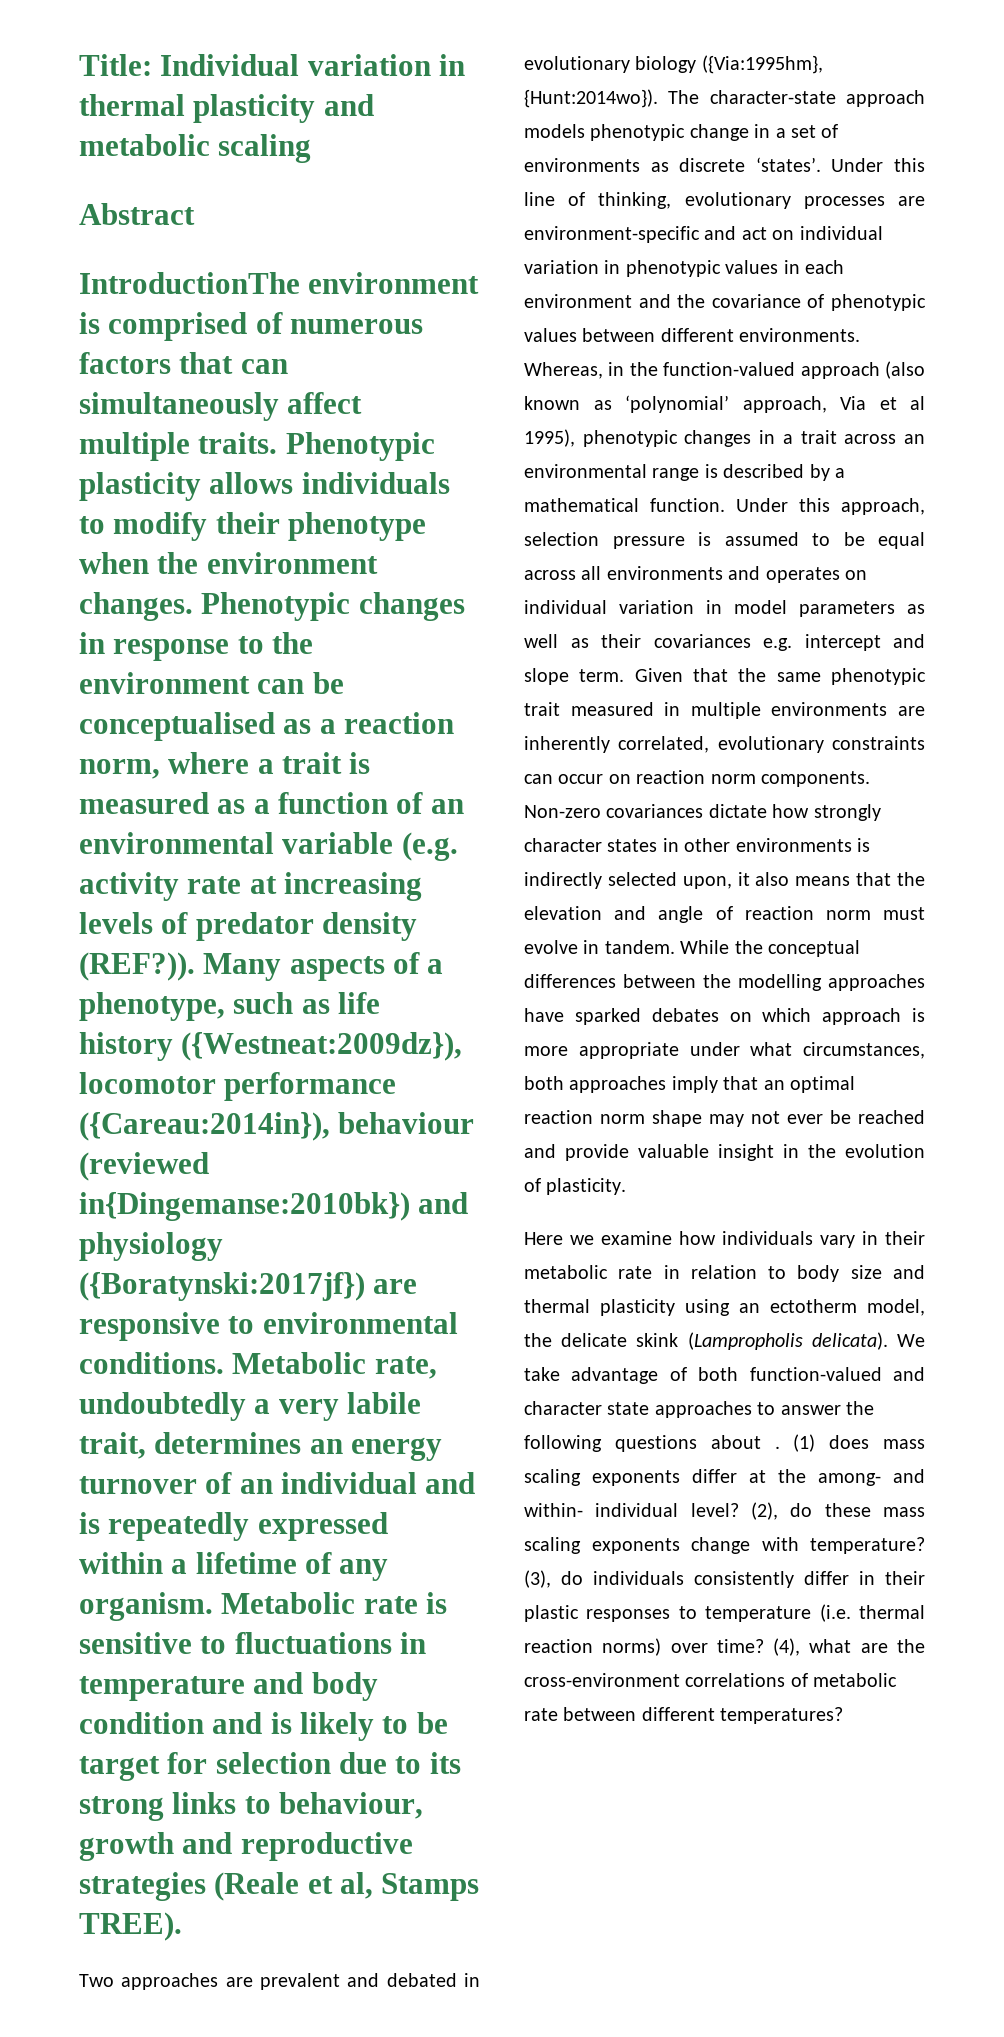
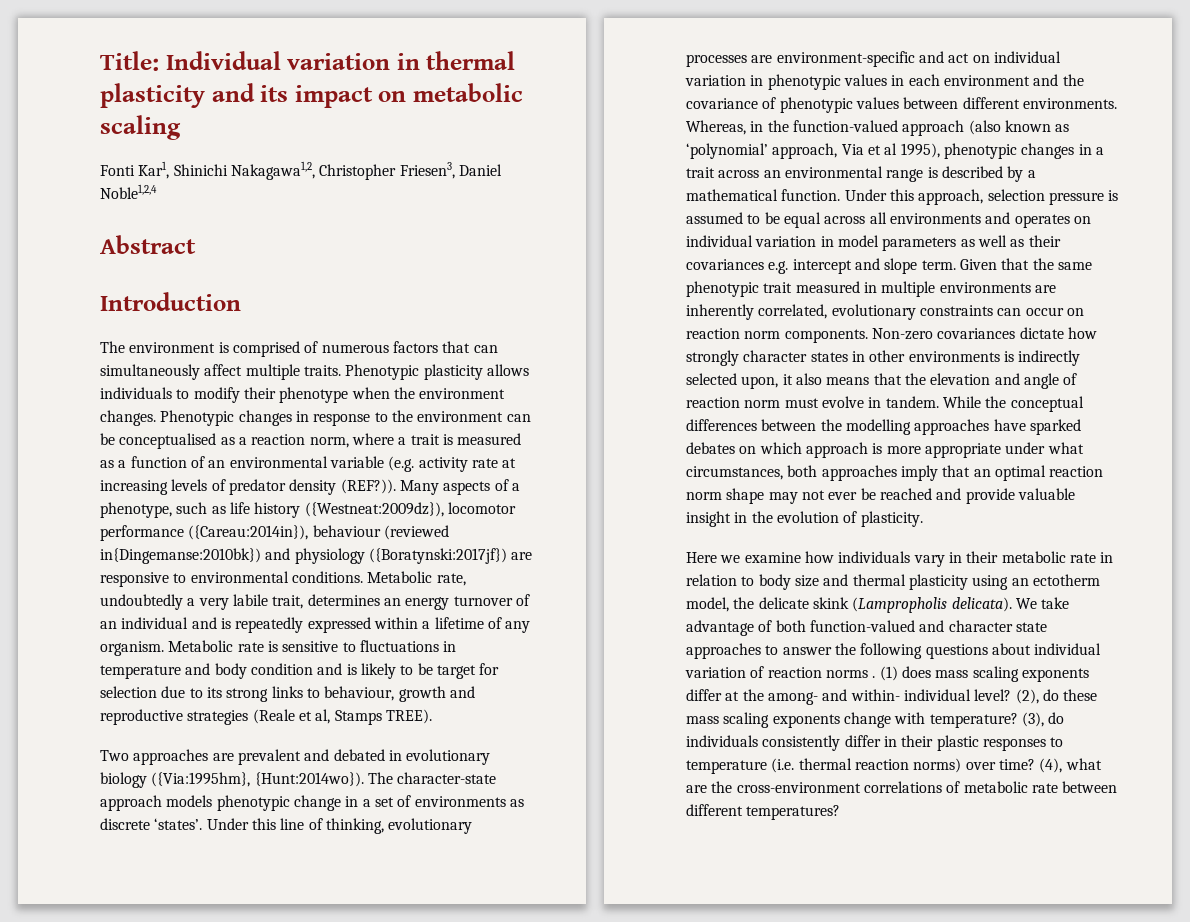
- Title: Individual variation in thermal plasticity and metabolic scaling
+ Title: Individual variation in thermal plasticity and its impact on metabolic scaling
+ Fonti Kar1, Shinichi Nakagawa1,2, Christopher Friesen3, Daniel Noble1,2,4
- IntroductionThe environment is comprised of numerous factors that can simultaneously affect multiple traits.
+ Introduction
+ The environment is comprised of numerous factors that can simultaneously affect multiple traits.
- We take advantage of both function-valued and character state approaches to answer the following questions about .
+ We take advantage of both function-valued and character state approaches to answer the following questions about individual variation of reaction norms .

